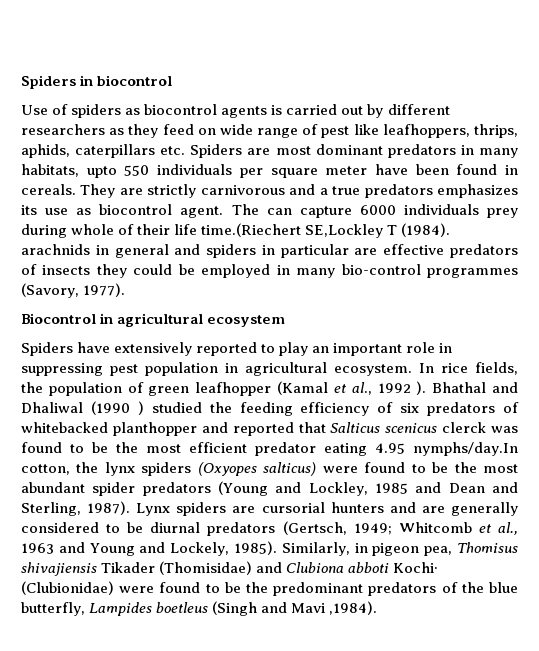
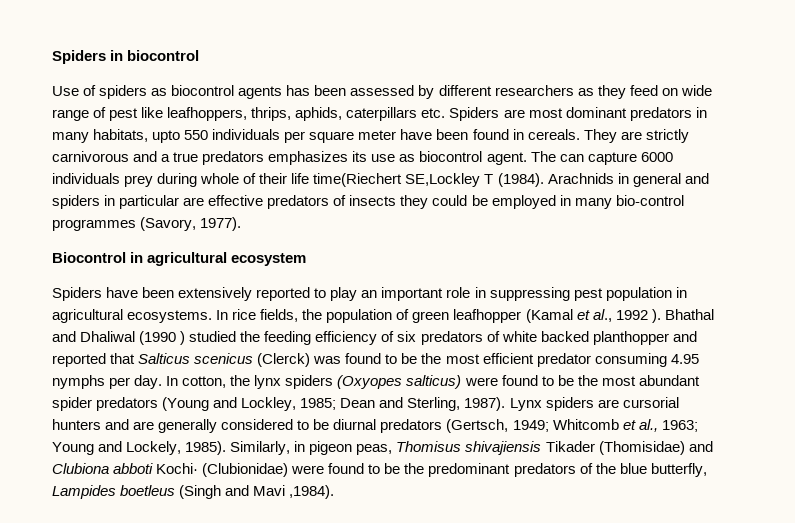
- Use of spiders as biocontrol agents is carried out by different researchers as they feed on wide range of pest like leafhoppers, thrips, aphids, caterpillars etc. Spiders are most dominant predators in many habitats, upto 550 individuals per square meter have been found in cereals.
+ Use of spiders as biocontrol agents has been assessed by different researchers as they feed on wide range of pest like leafhoppers, thrips, aphids, caterpillars etc. Spiders are most dominant predators in many habitats, upto 550 individuals per square meter have been found in cereals.
- The can capture 6000 individuals prey during whole of their life time.(Riechert SE,Lockley T (1984). arachnids in general and spiders in particular are effective predators of insects they could be employed in many bio-control programmes (Savory, 1977).
+ The can capture 6000 individuals prey during whole of their life time(Riechert SE,Lockley T (1984). Arachnids in general and spiders in particular are effective predators of insects they could be employed in many bio-control programmes (Savory, 1977).
- Spiders have extensively reported to play an important role in suppressing pest population in agricultural ecosystem.
+ Spiders have been extensively reported to play an important role in suppressing pest population in agricultural ecosystems.
- Bhathal and Dhaliwal (1990 ) studied the feeding efficiency of six predators of whitebacked planthopper and reported that Salticus scenicus clerck was found to be the most efficient predator eating 4.95 nymphs/day.In cotton, the lynx spiders (Oxyopes salticus) were found to be the most abundant spider predators (Young and Lockley, 1985 and Dean and Sterling, 1987).
+ Bhathal and Dhaliwal (1990 ) studied the feeding efficiency of six predators of white backed planthopper and reported that Salticus scenicus (Clerck) was found to be the most efficient predator consuming 4.95 nymphs per day. In cotton, the lynx spiders (Oxyopes salticus) were found to be the most abundant spider predators (Young and Lockley, 1985; Dean and Sterling, 1987).
- Lynx spiders are cursorial hunters and are generally considered to be diurnal predators (Gertsch, 1949; Whitcomb et al., 1963 and Young and Lockely, 1985).
+ Lynx spiders are cursorial hunters and are generally considered to be diurnal predators (Gertsch, 1949; Whitcomb et al., 1963; Young and Lockely, 1985).
- Similarly, in pigeon pea, Thomisus shivajiensis Tikader (Thomisidae) and Clubiona abboti Kochi· (Clubionidae) were found to be the predominant predators of the blue butterfly, Lampides boetleus (Singh and Mavi ,1984).
+ Similarly, in pigeon peas, Thomisus shivajiensis Tikader (Thomisidae) and Clubiona abboti Kochi· (Clubionidae) were found to be the predominant predators of the blue butterfly, Lampides boetleus (Singh and Mavi ,1984).

